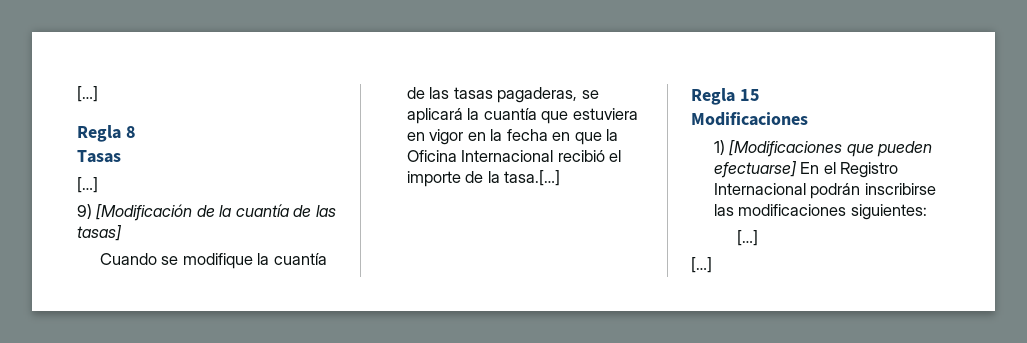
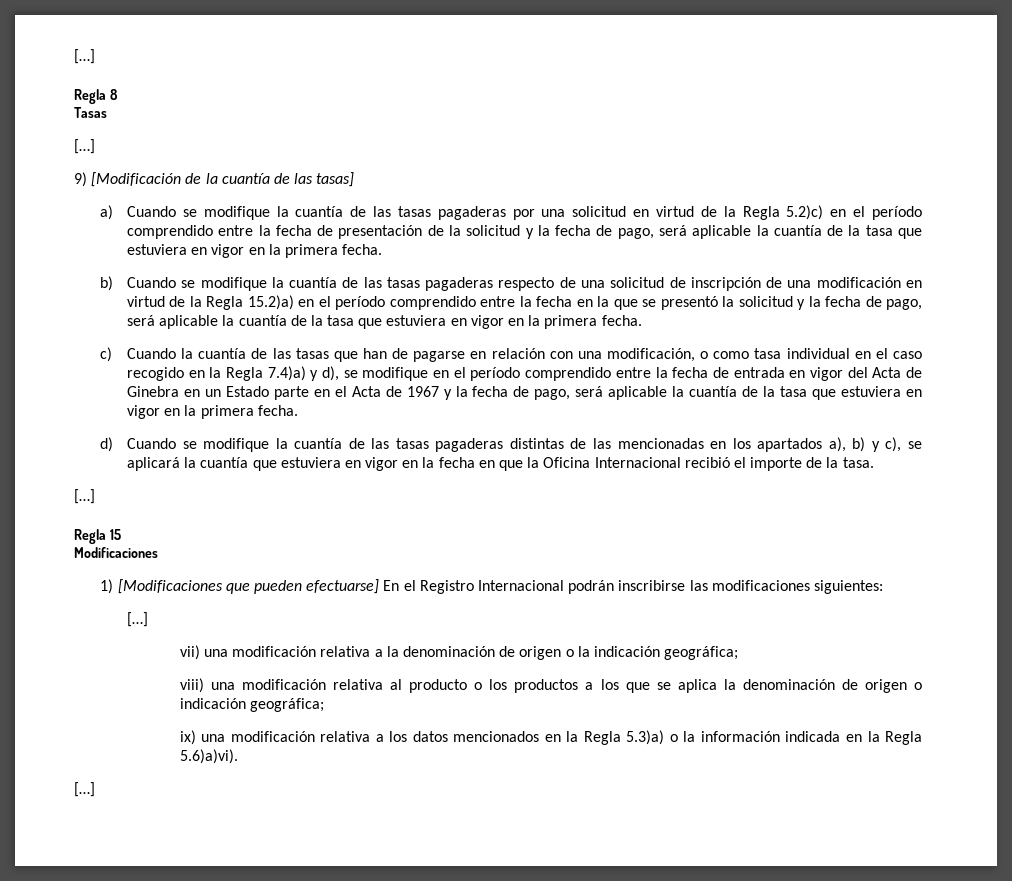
- Cuando se modifique la cuantía de las tasas pagaderas, se aplicará la cuantía que estuviera en vigor en la fecha en que la Oficina Internacional recibió el importe de la tasa.[…]
+ a) Cuando se modifique la cuantía de las tasas pagaderas por una solicitud en virtud de la Regla 5.2)c) en el período comprendido entre la fecha de presentación de la solicitud y la fecha de pago, será aplicable la cuantía de la tasa que estuviera en vigor en la primera fecha.
+ b) Cuando se modifique la cuantía de las tasas pagaderas respecto de una solicitud de inscripción de una modificación en virtud de la Regla 15.2)a) en el período comprendido entre la fecha en la que se presentó la solicitud y la fecha de pago, será aplicable la cuantía de la tasa que estuviera en vigor en la primera fecha.
+ c) Cuando la cuantía de las tasas que han de pagarse en relación con una modificación, o como tasa individual en el caso recogido en la Regla 7.4)a) y d), se modifique en el período comprendido entre la fecha de entrada en vigor del Acta de Ginebra en un Estado parte en el Acta de 1967 y la fecha de pago, será aplicable la cuantía de la tasa que estuviera en vigor en la primera fecha.
+ d) Cuando se modifique la cuantía de las tasas pagaderas distintas de las mencionadas en los apartados a), b) y c), se aplicará la cuantía que estuviera en vigor en la fecha en que la Oficina Internacional recibió el importe de la tasa.
+ […]
+ vii) una modificación relativa a la denominación de origen o la indicación geográfica;
+ viii) una modificación relativa al producto o los productos a los que se aplica la denominación de origen o indicación geográfica;
+ ix) una modificación relativa a los datos mencionados en la Regla 5.3)a) o la información indicada en la Regla 5.6)a)vi).

